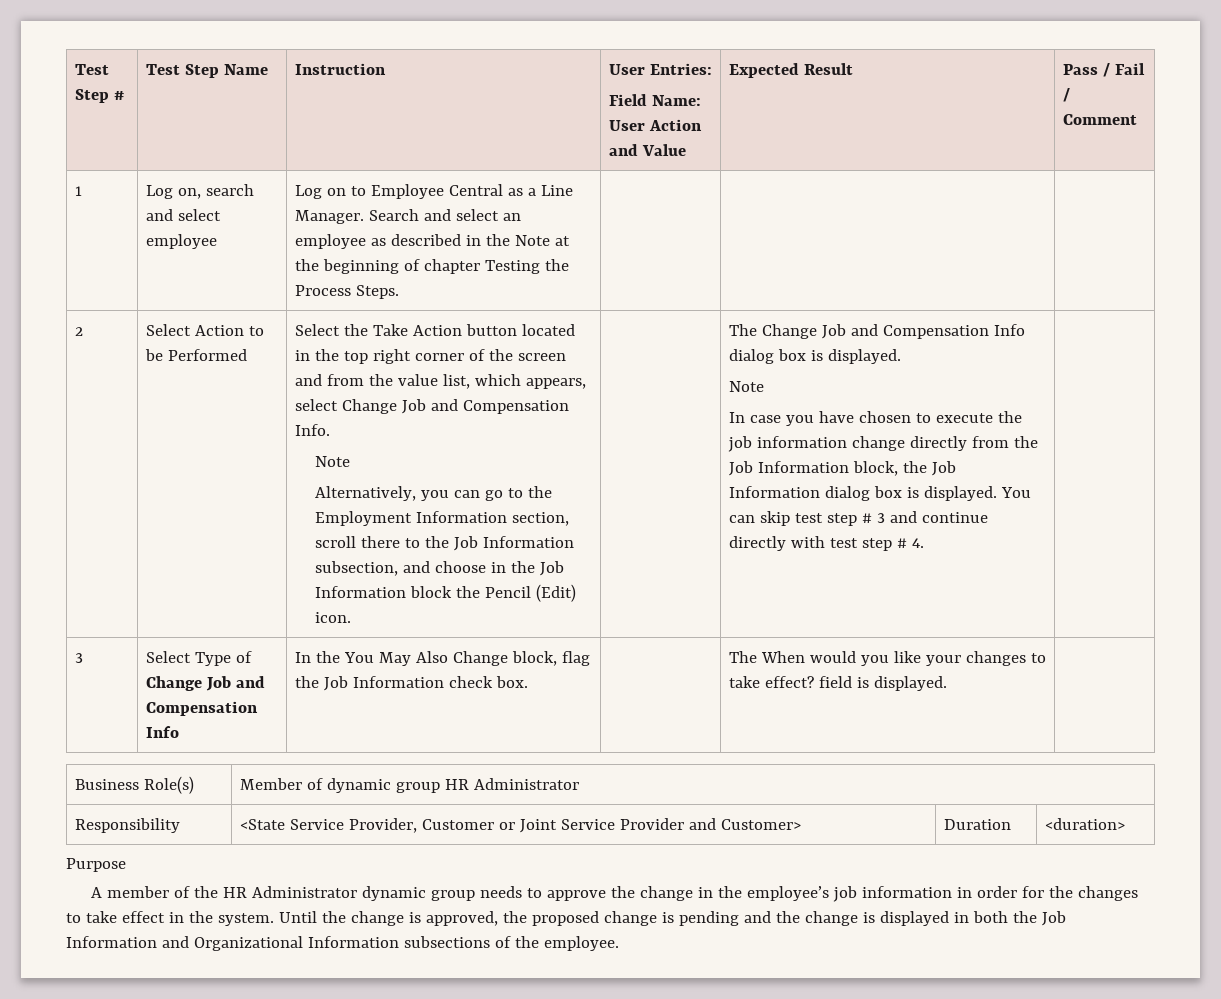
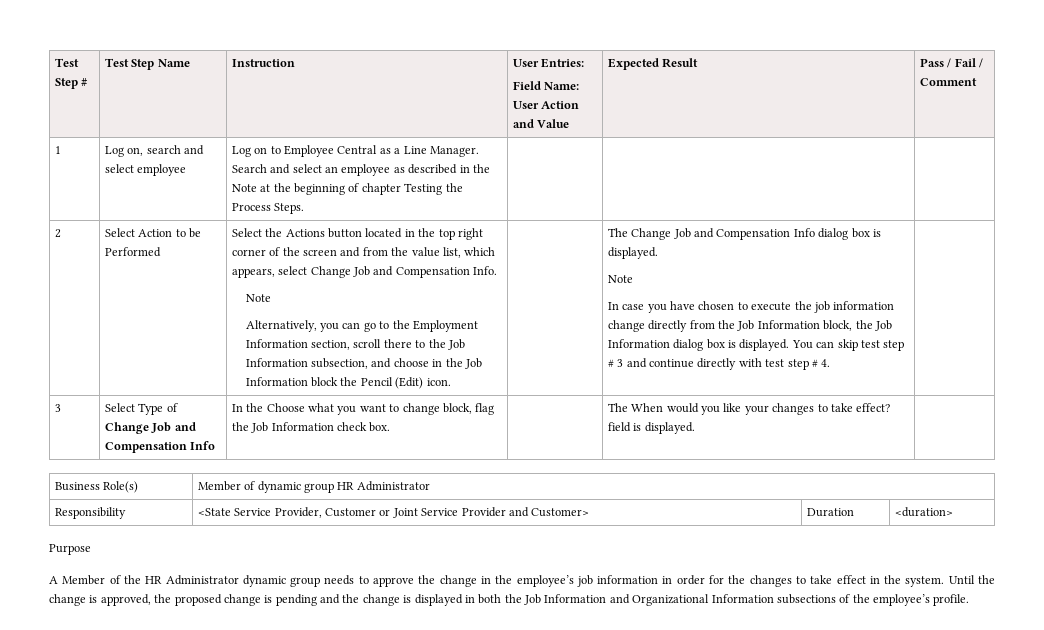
- Select the Take Action button located in the top right corner of the screen and from the value list, which appears, select Change Job and Compensation Info.
+ Select the Actions button located in the top right corner of the screen and from the value list, which appears, select Change Job and Compensation Info.
- 3 | Select Type of Change Job and Compensation Info | In the You May Also Change block, flag the Job Information check box. | | The When would you like your changes to take effect? field is displayed. |
+ 3 | Select Type of Change Job and Compensation Info | In the Choose what you want to change block, flag the Job Information check box. | | The When would you like your changes to take effect? field is displayed. |
- A member of the HR Administrator dynamic group needs to approve the change in the employee’s job information in order for the changes to take effect in the system.
+ A Member of the HR Administrator dynamic group needs to approve the change in the employee’s job information in order for the changes to take effect in the system.
- Until the change is approved, the proposed change is pending and the change is displayed in both the Job Information and Organizational Information subsections of the employee.
+ Until the change is approved, the proposed change is pending and the change is displayed in both the Job Information and Organizational Information subsections of the employee’s profile.

